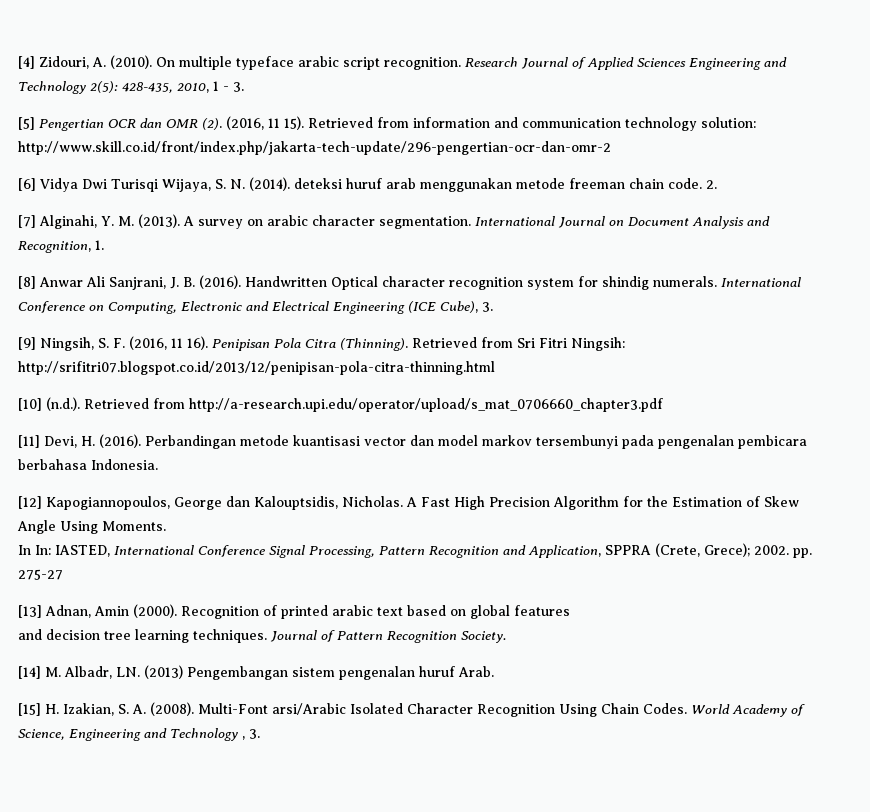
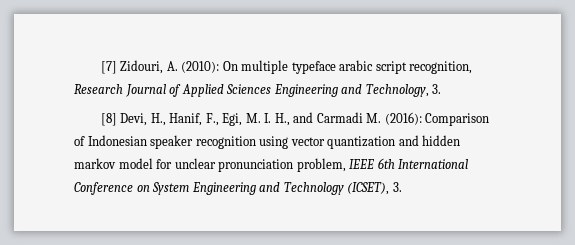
- [4] Zidouri, A. (2010). On multiple typeface arabic script recognition. Research Journal of Applied Sciences Engineering and Technology 2(5): 428-435, 2010, 1 - 3.
- [5] Pengertian OCR dan OMR (2). (2016, 11 15). Retrieved from information and communication technology solution: http://www.skill.co.id/front/index.php/jakarta-tech-update/296-pengertian-ocr-dan-omr-2
- [6] Vidya Dwi Turisqi Wijaya, S. N. (2014). deteksi huruf arab menggunakan metode freeman chain code. 2.
- [7] Alginahi, Y. M. (2013). A survey on arabic character segmentation. International Journal on Document Analysis and Recognition, 1.
- [8] Anwar Ali Sanjrani, J. B. (2016). Handwritten Optical character recognition system for shindig numerals. International Conference on Computing, Electronic and Electrical Engineering (ICE Cube), 3.
- [9] Ningsih, S. F. (2016, 11 16). Penipisan Pola Citra (Thinning). Retrieved from Sri Fitri Ningsih: http://srifitri07.blogspot.co.id/2013/12/penipisan-pola-citra-thinning.html
- [10] (n.d.). Retrieved from http://a-research.upi.edu/operator/upload/s_mat_0706660_chapter3.pdf
- [11] Devi, H. (2016). Perbandingan metode kuantisasi vector dan model markov tersembunyi pada pengenalan pembicara berbahasa Indonesia.
- [12] Kapogiannopoulos, George dan Kalouptsidis, Nicholas. A Fast High Precision Algorithm for the Estimation of Skew Angle Using Moments.
- In In: IASTED, International Conference Signal Processing, Pattern Recognition and Application, SPPRA (Crete, Grece); 2002. pp. 275-27
- [13] Adnan, Amin (2000). Recognition of printed arabic text based on global features
- and decision tree learning techniques. Journal of Pattern Recognition Society.
- [14] M. Albadr, LN. (2013) Pengembangan sistem pengenalan huruf Arab.
- [15] H. Izakian, S. A. (2008). Multi-Font arsi/Arabic Isolated Character Recognition Using Chain Codes. World Academy of Science, Engineering and Technology , 3.
+ [7] Zidouri, A. (2010): On multiple typeface arabic script recognition, Research Journal of Applied Sciences Engineering and Technology, 3.
+ [8] Devi, H., Hanif, F., Egi, M. I. H., and Carmadi M. (2016): Comparison of Indonesian speaker recognition using vector quantization and hidden markov model for unclear pronunciation problem, IEEE 6th International Conference on System Engineering and Technology (ICSET), 3.

